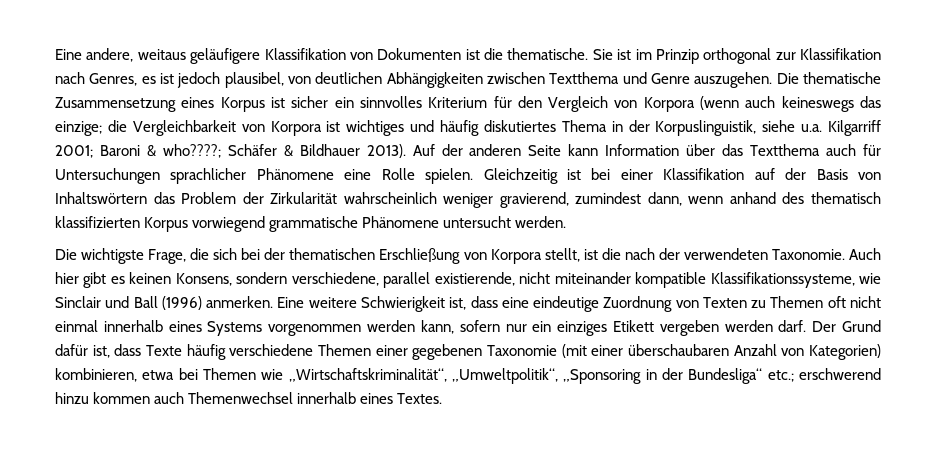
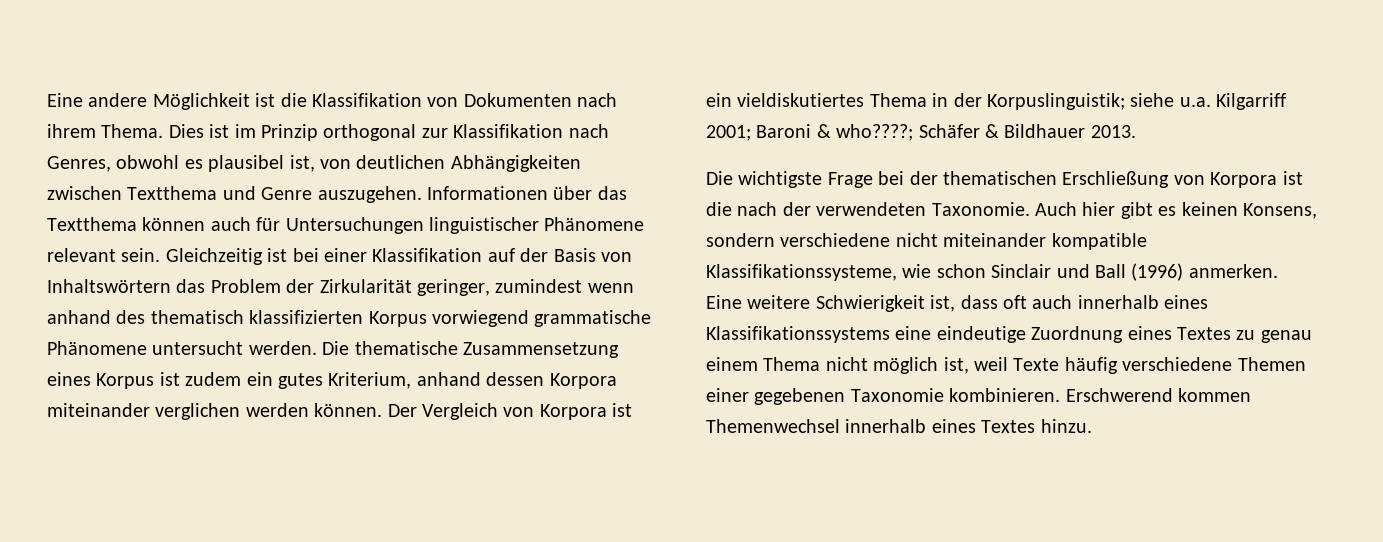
- Eine andere, weitaus geläufigere Klassifikation von Dokumenten ist die thematische. Sie ist im Prinzip orthogonal zur Klassifikation nach Genres, es ist jedoch plausibel, von deutlichen Abhängigkeiten zwischen Textthema und Genre auszugehen.
+ Eine andere Möglichkeit ist die Klassifikation von Dokumenten nach ihrem Thema. Dies ist im Prinzip orthogonal zur Klassifikation nach Genres, obwohl es plausibel ist, von deutlichen Abhängigkeiten zwischen Textthema und Genre auszugehen.
- Die thematische Zusammensetzung eines Korpus ist sicher ein sinnvolles Kriterium für den Vergleich von Korpora (wenn auch keineswegs das einzige; die Vergleichbarkeit von Korpora ist wichtiges und häufig diskutiertes Thema in der Korpuslinguistik, siehe u.a. Kilgarriff 2001; Baroni & who????; Schäfer & Bildhauer 2013). Auf der anderen Seite kann Information über das Textthema auch für Untersuchungen sprachlicher Phänomene eine Rolle spielen.
+ Informationen über das Textthema können auch für Untersuchungen linguistischer Phänomene relevant sein.
- Gleichzeitig ist bei einer Klassifikation auf der Basis von Inhaltswörtern das Problem der Zirkularität wahrscheinlich weniger gravierend, zumindest dann, wenn anhand des thematisch klassifizierten Korpus vorwiegend grammatische Phänomene untersucht werden.
+ Gleichzeitig ist bei einer Klassifikation auf der Basis von Inhaltswörtern das Problem der Zirkularität geringer, zumindest wenn anhand des thematisch klassifizierten Korpus vorwiegend grammatische Phänomene untersucht werden. Die thematische Zusammensetzung eines Korpus ist zudem ein gutes Kriterium, anhand dessen Korpora miteinander verglichen werden können. Der Vergleich von Korpora ist ein vieldiskutiertes Thema in der Korpuslinguistik; siehe u.a. Kilgarriff 2001; Baroni & who????; Schäfer & Bildhauer 2013.
- Die wichtigste Frage, die sich bei der thematischen Erschließung von Korpora stellt, ist die nach der verwendeten Taxonomie.
+ Die wichtigste Frage bei der thematischen Erschließung von Korpora ist die nach der verwendeten Taxonomie.
- Auch hier gibt es keinen Konsens, sondern verschiedene, parallel existierende, nicht miteinander kompatible Klassifikationssysteme, wie Sinclair und Ball (1996) anmerken.
+ Auch hier gibt es keinen Konsens, sondern verschiedene nicht miteinander kompatible Klassifikationssysteme, wie schon Sinclair und Ball (1996) anmerken.
- Eine weitere Schwierigkeit ist, dass eine eindeutige Zuordnung von Texten zu Themen oft nicht einmal innerhalb eines Systems vorgenommen werden kann, sofern nur ein einziges Etikett vergeben werden darf. Der Grund dafür ist, dass Texte häufig verschiedene Themen einer gegebenen Taxonomie (mit einer überschaubaren Anzahl von Kategorien) kombinieren, etwa bei Themen wie „Wirtschaftskriminalität“, „Umweltpolitik“, „Sponsoring in der Bundesliga“ etc.; erschwerend hinzu kommen auch Themenwechsel innerhalb eines Textes.
+ Eine weitere Schwierigkeit ist, dass oft auch innerhalb eines Klassifikationssystems eine eindeutige Zuordnung eines Textes zu genau einem Thema nicht möglich ist, weil Texte häufig verschiedene Themen einer gegebenen Taxonomie kombinieren. Erschwerend kommen Themenwechsel innerhalb eines Textes hinzu.

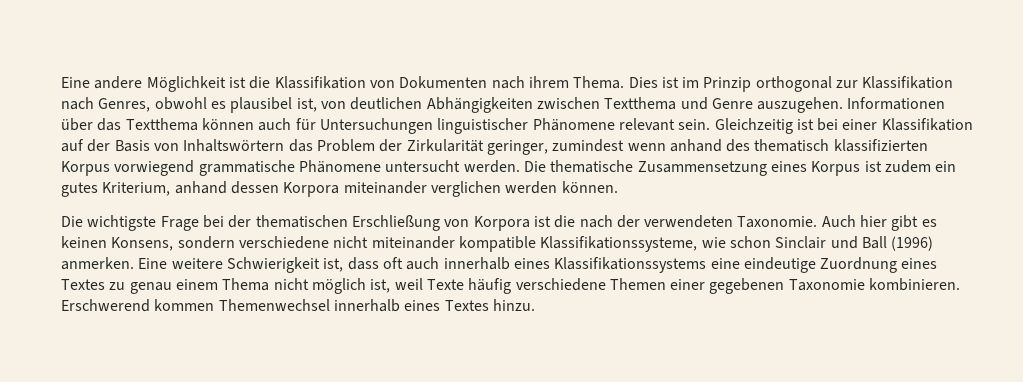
- Der Vergleich von Korpora ist ein vieldiskutiertes Thema in der Korpuslinguistik; siehe u.a. Kilgarriff 2001; Baroni & who????; Schäfer & Bildhauer 2013.

